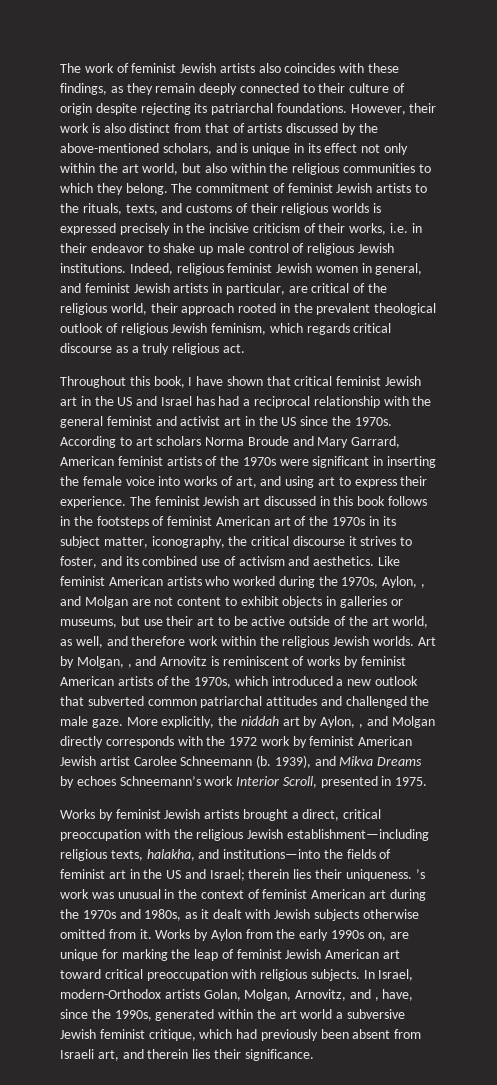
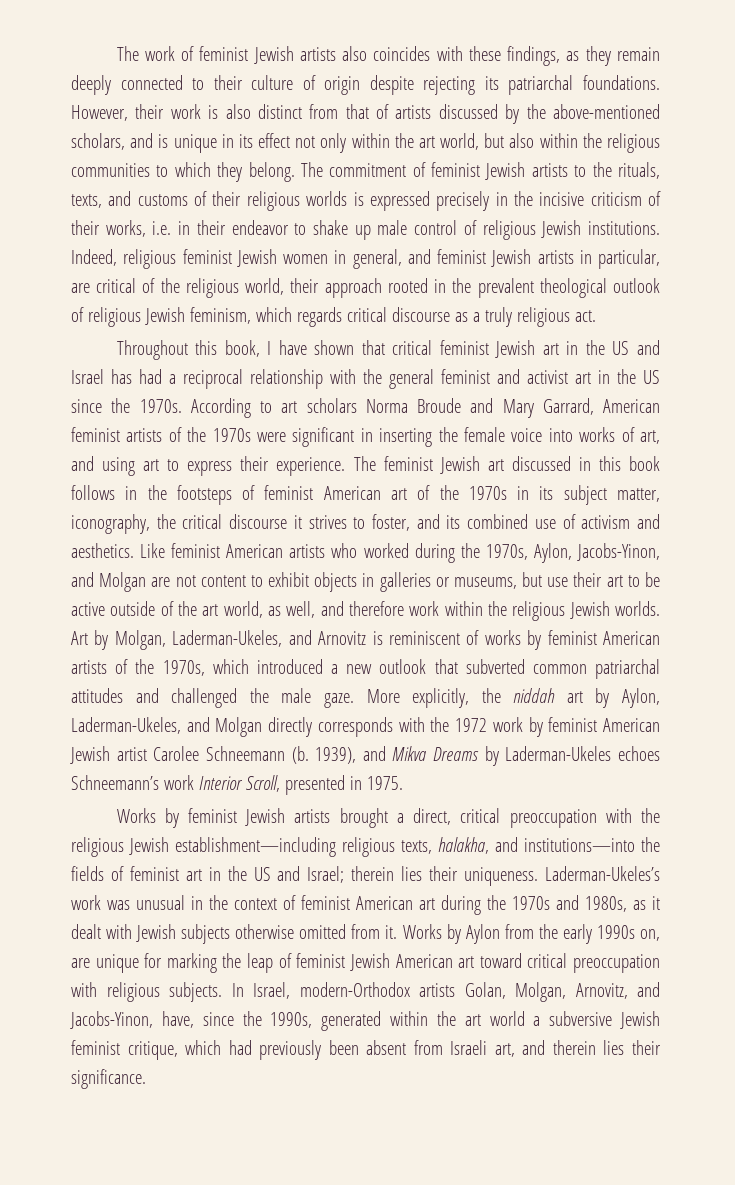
- Like feminist American artists who worked during the 1970s, Aylon, , and Molgan are not content to exhibit objects in galleries or museums, but use their art to be active outside of the art world, as well, and therefore work within the religious Jewish worlds.
+ Like feminist American artists who worked during the 1970s, Aylon, Jacobs-Yinon, and Molgan are not content to exhibit objects in galleries or museums, but use their art to be active outside of the art world, as well, and therefore work within the religious Jewish worlds.
- Art by Molgan, , and Arnovitz is reminiscent of works by feminist American artists of the 1970s, which introduced a new outlook that subverted common patriarchal attitudes and challenged the male gaze.
+ Art by Molgan, Laderman-Ukeles, and Arnovitz is reminiscent of works by feminist American artists of the 1970s, which introduced a new outlook that subverted common patriarchal attitudes and challenged the male gaze.
- More explicitly, the niddah art by Aylon, , and Molgan directly corresponds with the 1972 work by feminist American Jewish artist Carolee Schneemann (b.
+ More explicitly, the niddah art by Aylon, Laderman-Ukeles, and Molgan directly corresponds with the 1972 work by feminist American Jewish artist Carolee Schneemann (b.
- 1939), and Mikva Dreams by echoes Schneemann’s work Interior Scroll, presented in 1975.
+ 1939), and Mikva Dreams by Laderman-Ukeles echoes Schneemann’s work Interior Scroll, presented in 1975.
- Works by feminist Jewish artists brought a direct, critical preoccupation with the religious Jewish establishment—including religious texts, halakha, and institutions—into the fields of feminist art in the US and Israel; therein lies their uniqueness. ’s work was unusual in the context of feminist American art during the 1970s and 1980s, as it dealt with Jewish subjects otherwise omitted from it.
+ Works by feminist Jewish artists brought a direct, critical preoccupation with the religious Jewish establishment—including religious texts, halakha, and institutions—into the fields of feminist art in the US and Israel; therein lies their uniqueness. Laderman-Ukeles’s work was unusual in the context of feminist American art during the 1970s and 1980s, as it dealt with Jewish subjects otherwise omitted from it.
- In Israel, modern-Orthodox artists Golan, Molgan, Arnovitz, and , have, since the 1990s, generated within the art world a subversive Jewish feminist critique, which had previously been absent from Israeli art, and therein lies their significance.
+ In Israel, modern-Orthodox artists Golan, Molgan, Arnovitz, and Jacobs-Yinon, have, since the 1990s, generated within the art world a subversive Jewish feminist critique, which had previously been absent from Israeli art, and therein lies their significance.

